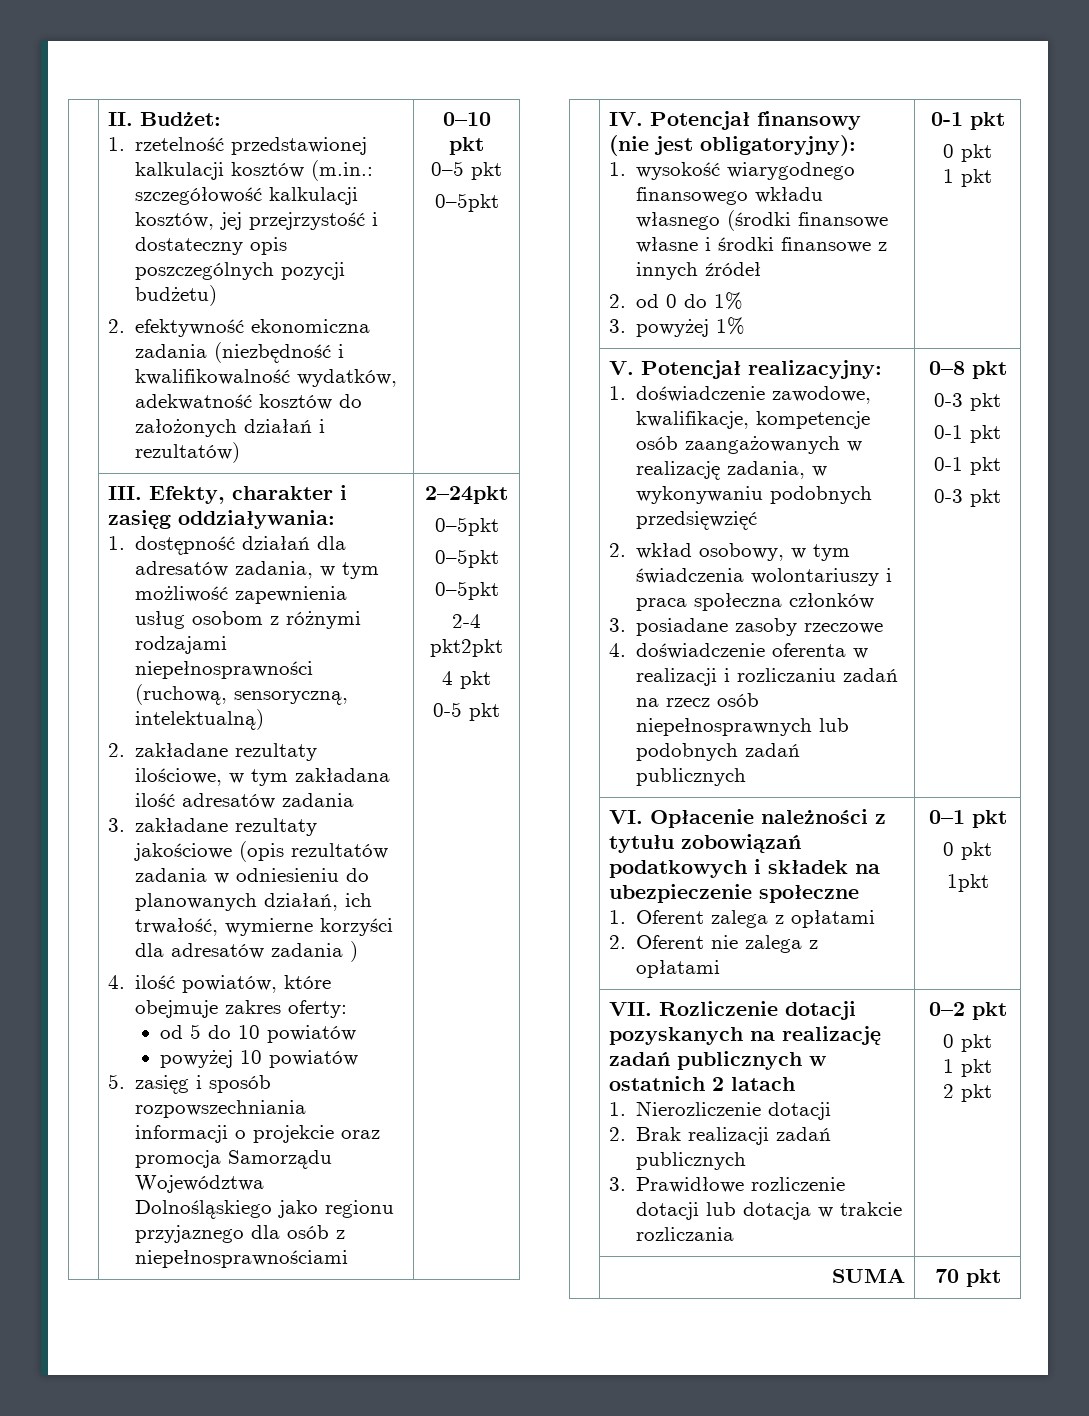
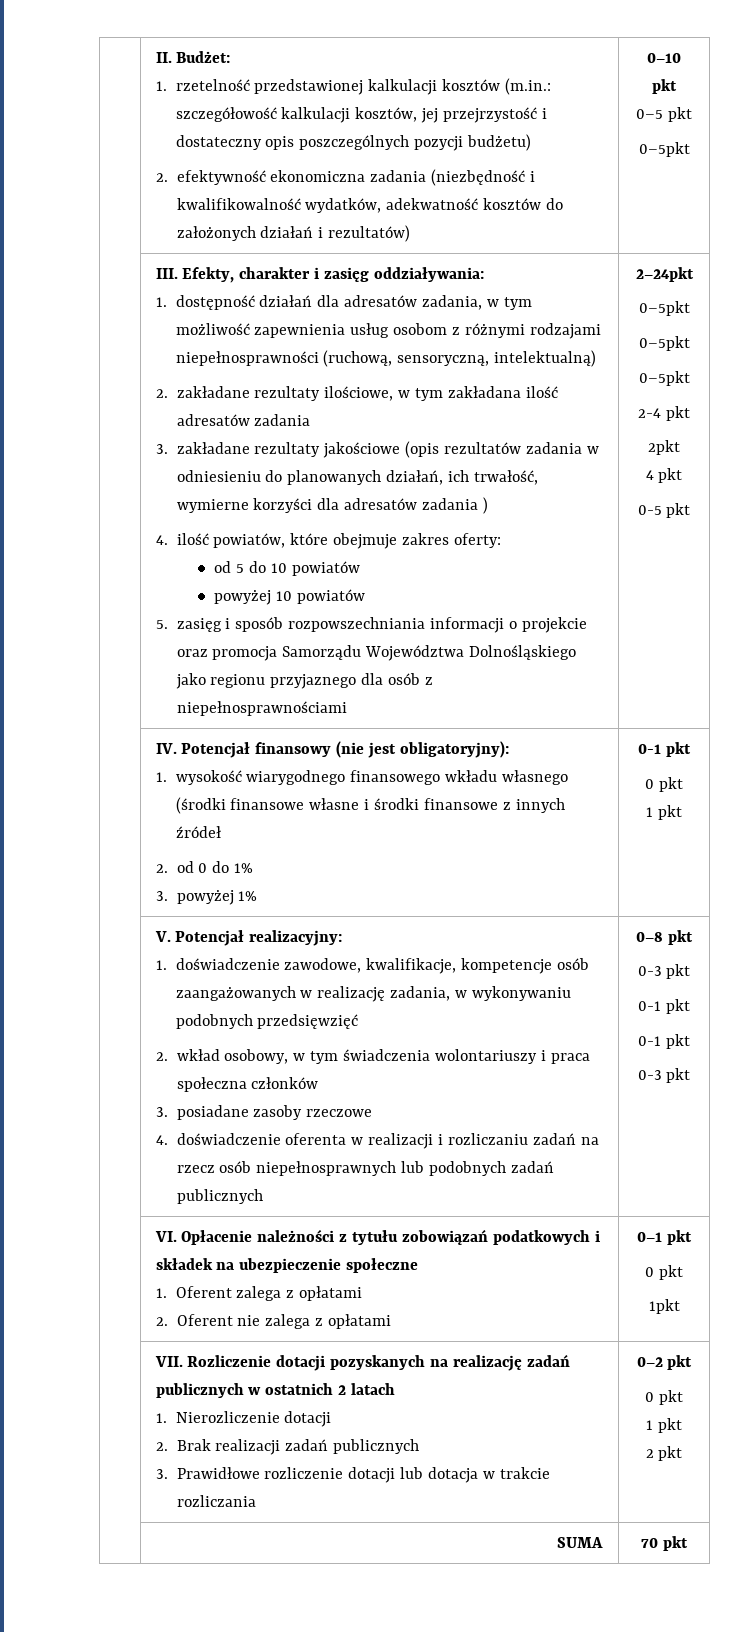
- 2-4 pkt2pkt
+ 2-4 pkt
+ 2pkt

